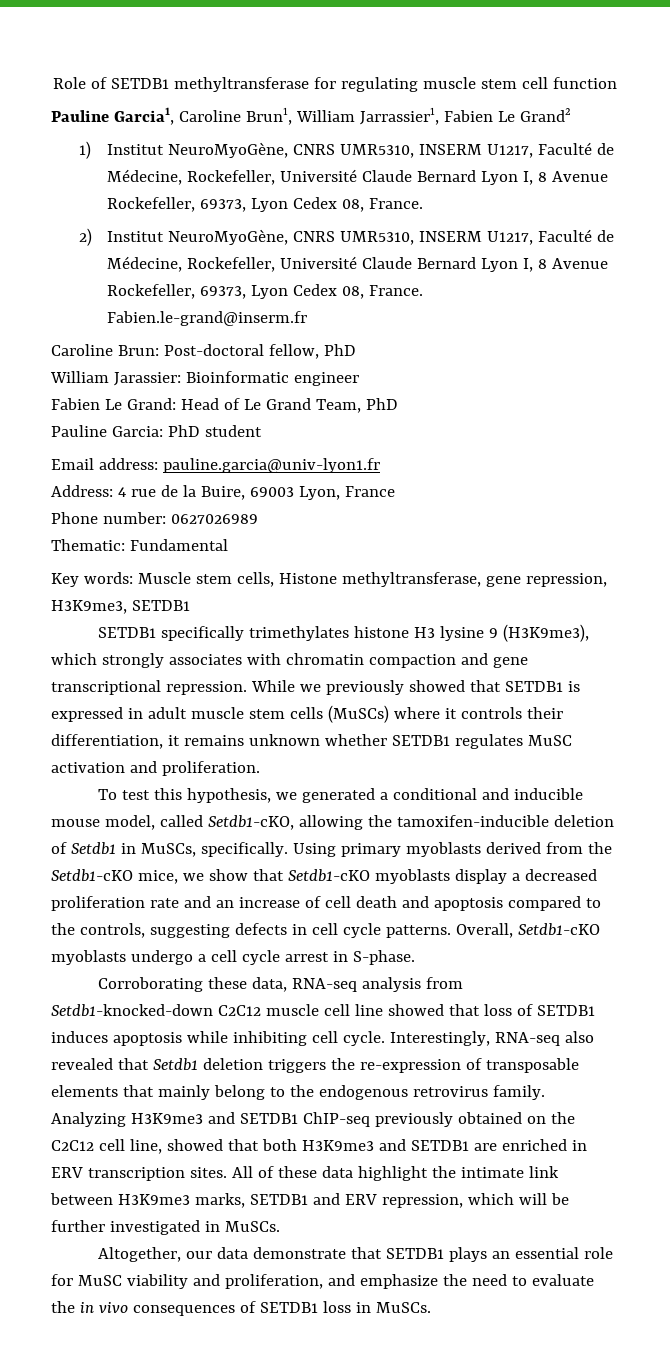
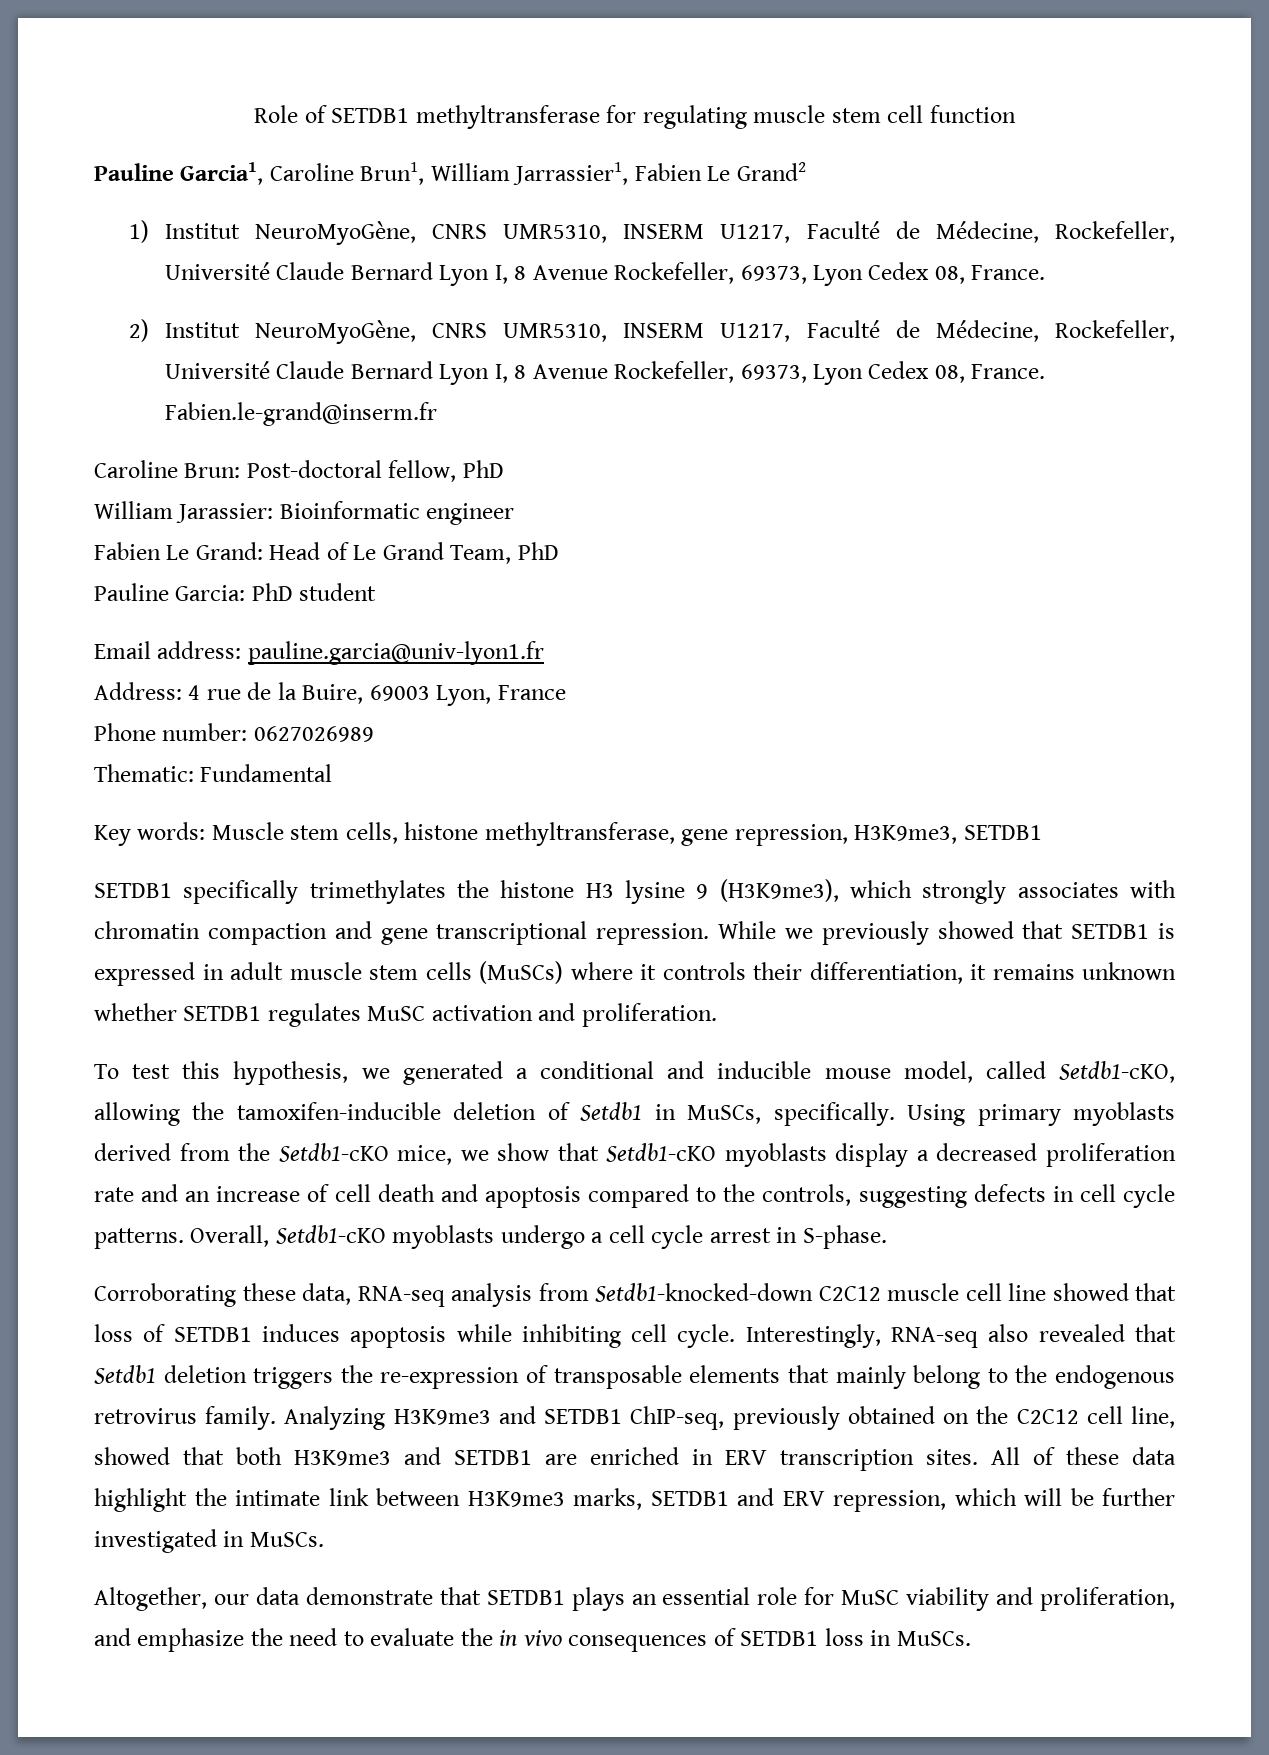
- Key words: Muscle stem cells, Histone methyltransferase, gene repression, H3K9me3, SETDB1
+ Key words: Muscle stem cells, histone methyltransferase, gene repression, H3K9me3, SETDB1
- SETDB1 specifically trimethylates histone H3 lysine 9 (H3K9me3), which strongly associates with chromatin compaction and gene transcriptional repression.
+ SETDB1 specifically trimethylates the histone H3 lysine 9 (H3K9me3), which strongly associates with chromatin compaction and gene transcriptional repression.
- Analyzing H3K9me3 and SETDB1 ChIP-seq previously obtained on the C2C12 cell line, showed that both H3K9me3 and SETDB1 are enriched in ERV transcription sites.
+ Analyzing H3K9me3 and SETDB1 ChIP-seq, previously obtained on the C2C12 cell line, showed that both H3K9me3 and SETDB1 are enriched in ERV transcription sites.

